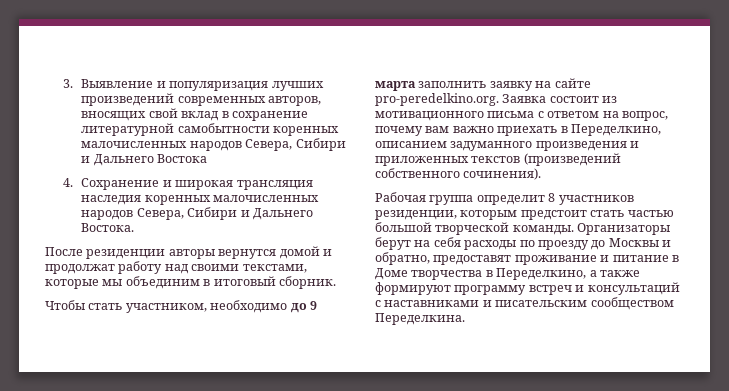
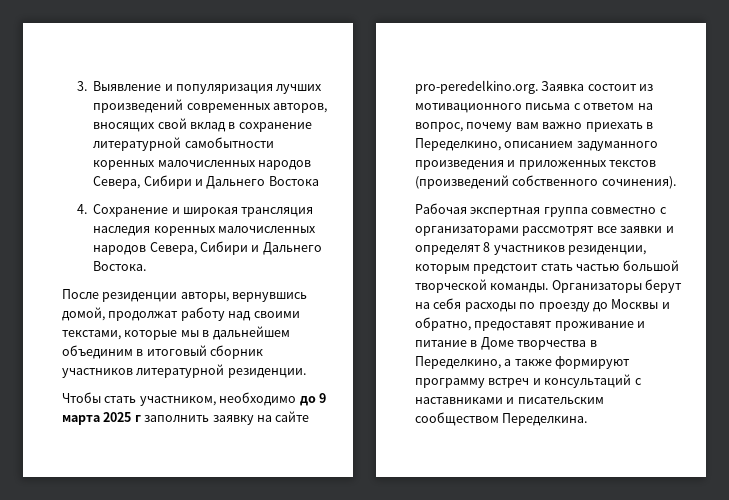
- После резиденции авторы вернутся домой и продолжат работу над своими текстами, которые мы объединим в итоговый сборник.
+ После резиденции авторы, вернувшись домой, продолжат работу над своими текстами, которые мы в дальнейшем объединим в итоговый сборник участников литературной резиденции.
- Чтобы стать участником, необходимо до 9 марта заполнить заявку на сайте pro-peredelkino.org. Заявка состоит из мотивационного письма с ответом на вопрос, почему вам важно приехать в Переделкино, описанием задуманного произведения и приложенных текстов (произведений собственного сочинения).
+ Чтобы стать участником, необходимо до 9 марта 2025 г заполнить заявку на сайте pro-peredelkino.org. Заявка состоит из мотивационного письма с ответом на вопрос, почему вам важно приехать в Переделкино, описанием задуманного произведения и приложенных текстов (произведений собственного сочинения).
- Рабочая группа определит 8 участников резиденции, которым предстоит стать частью большой творческой команды.
+ Рабочая экспертная группа совместно с организаторами рассмотрят все заявки и определят 8 участников резиденции, которым предстоит стать частью большой творческой команды.

